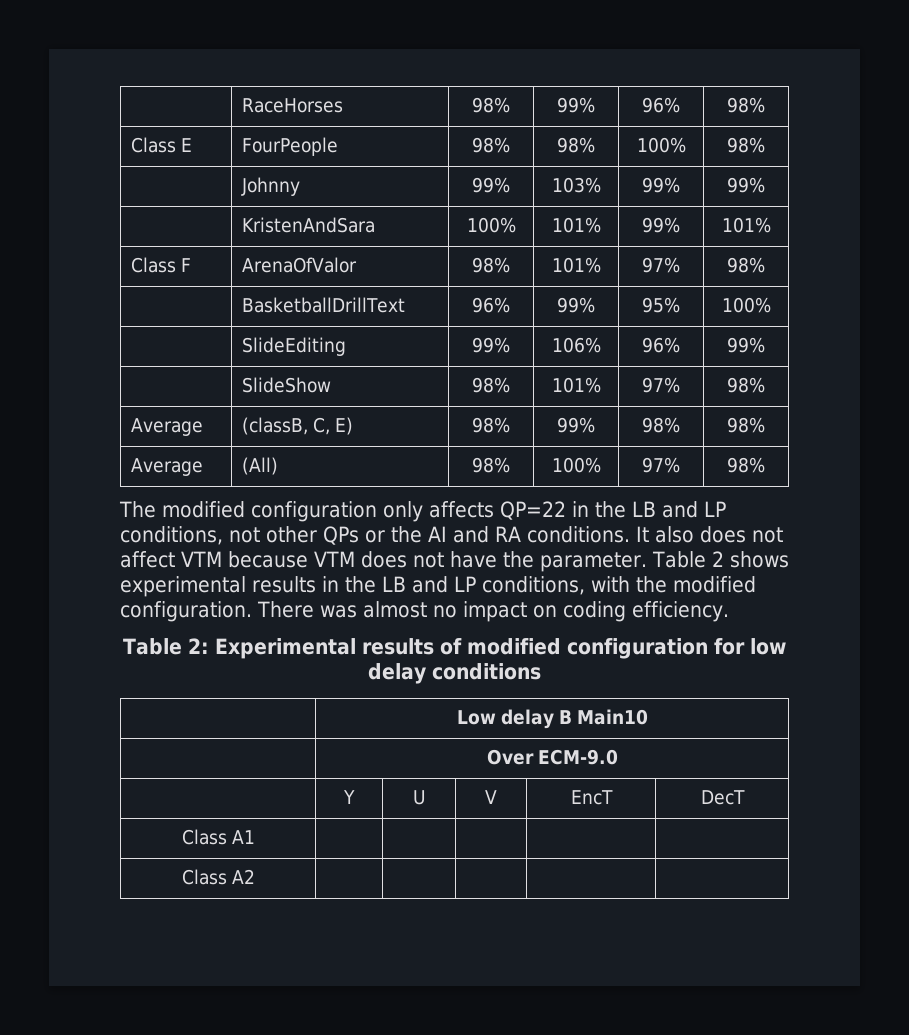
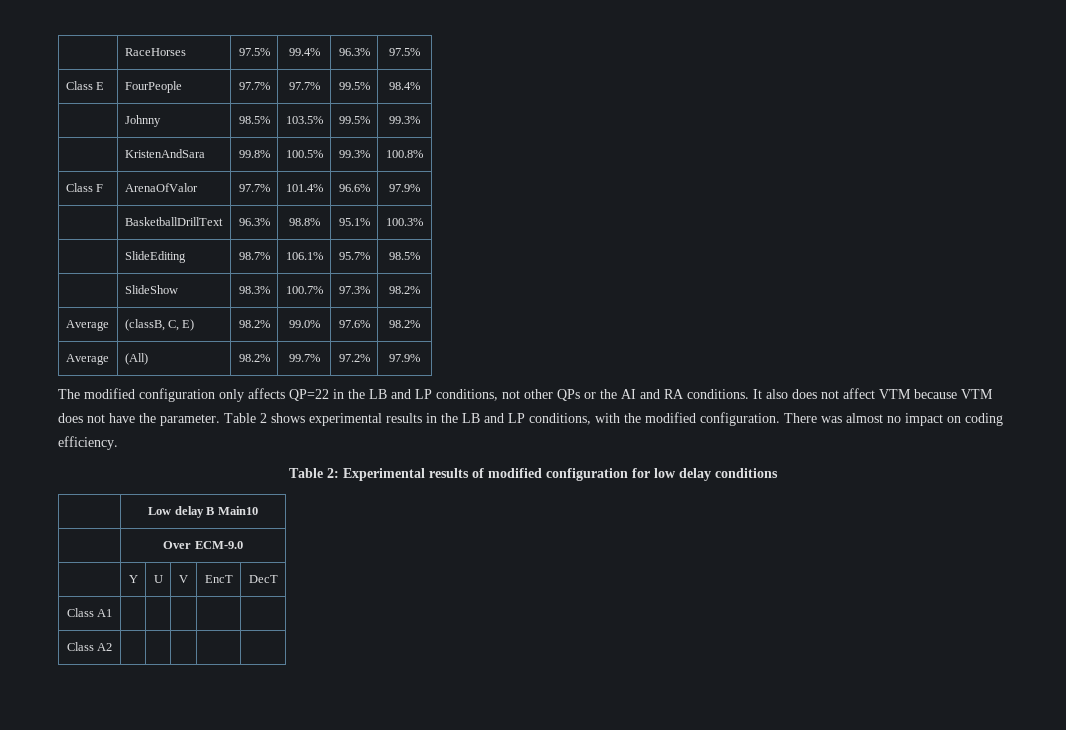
- | RaceHorses | 98% | 99% | 96% | 98%
+ | RaceHorses | 97.5% | 99.4% | 96.3% | 97.5%
- Class E | FourPeople | 98% | 98% | 100% | 98%
- | Johnny | 99% | 103% | 99% | 99%
- | KristenAndSara | 100% | 101% | 99% | 101%
- Class F | ArenaOfValor | 98% | 101% | 97% | 98%
- | BasketballDrillText | 96% | 99% | 95% | 100%
- | SlideEditing | 99% | 106% | 96% | 99%
- | SlideShow | 98% | 101% | 97% | 98%
- Average | (classB, C, E) | 98% | 99% | 98% | 98%
- Average | (All) | 98% | 100% | 97% | 98%
+ Class E | FourPeople | 97.7% | 97.7% | 99.5% | 98.4%
+ | Johnny | 98.5% | 103.5% | 99.5% | 99.3%
+ | KristenAndSara | 99.8% | 100.5% | 99.3% | 100.8%
+ Class F | ArenaOfValor | 97.7% | 101.4% | 96.6% | 97.9%
+ | BasketballDrillText | 96.3% | 98.8% | 95.1% | 100.3%
+ | SlideEditing | 98.7% | 106.1% | 95.7% | 98.5%
+ | SlideShow | 98.3% | 100.7% | 97.3% | 98.2%
+ Average | (classB, C, E) | 98.2% | 99.0% | 97.6% | 98.2%
+ Average | (All) | 98.2% | 99.7% | 97.2% | 97.9%

